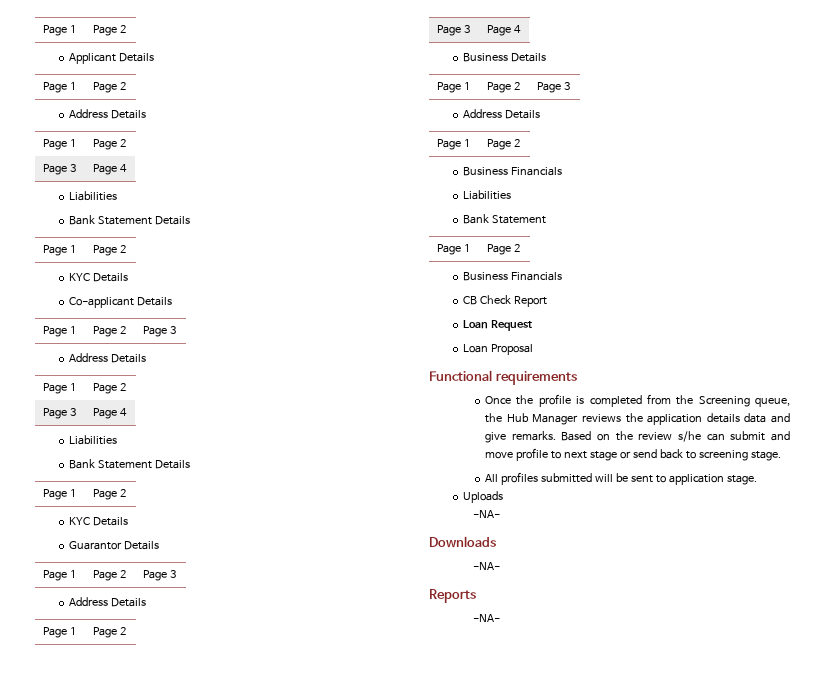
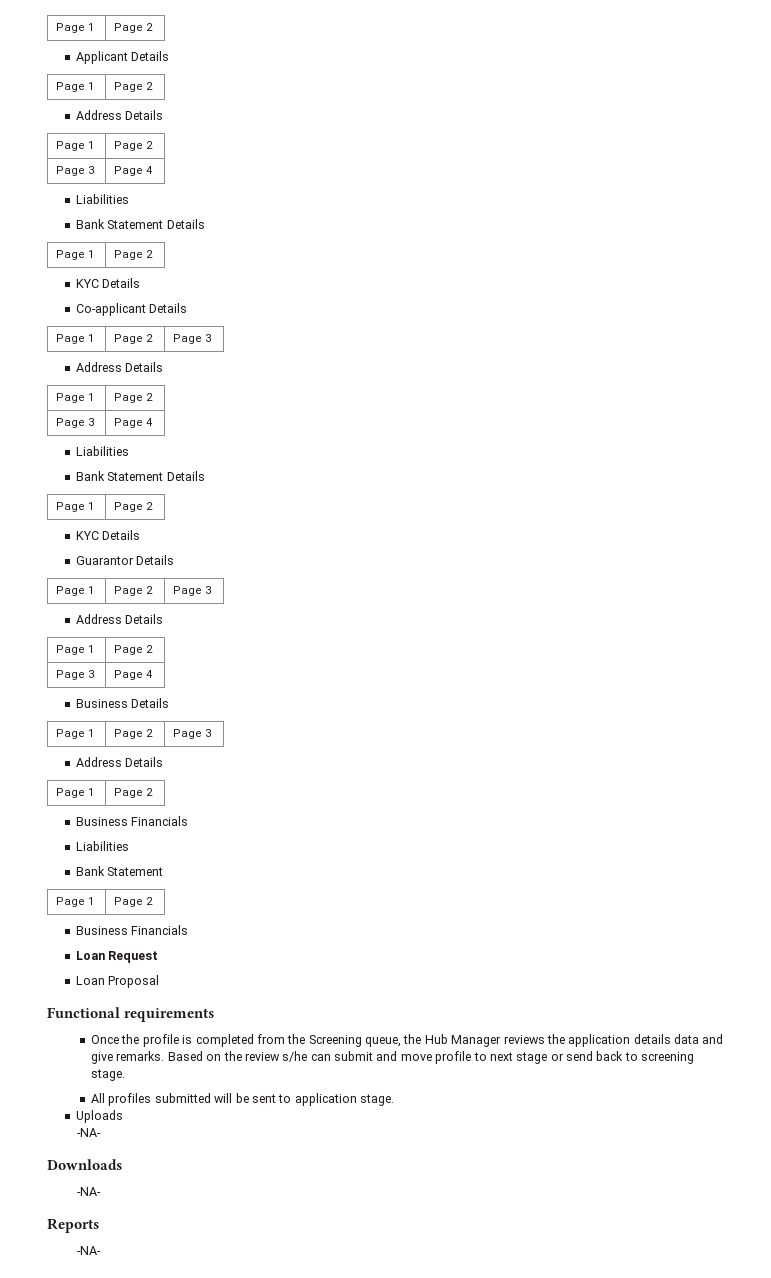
- CB Check Report

